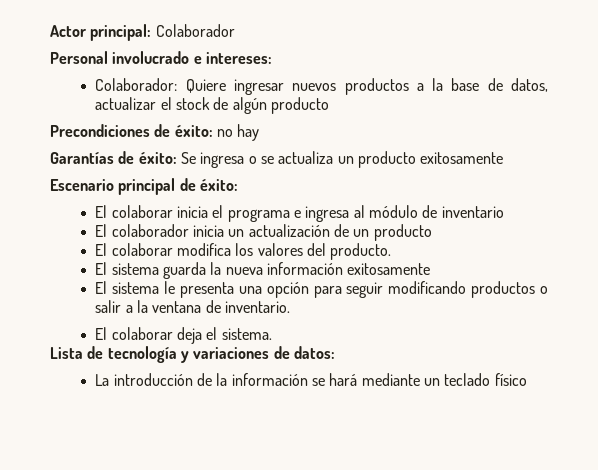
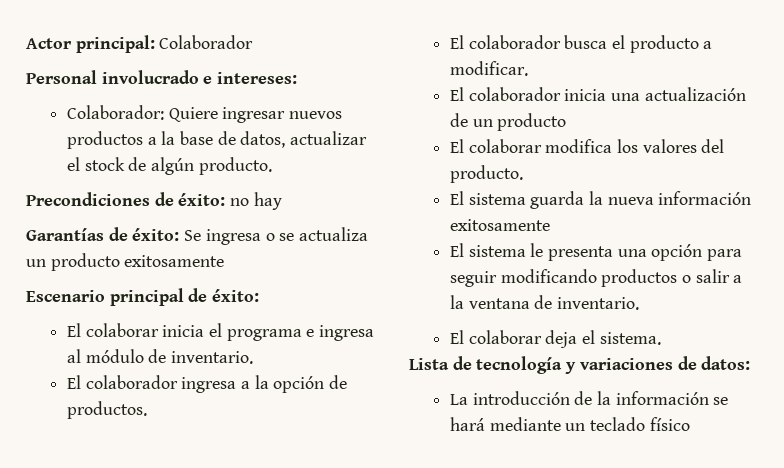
- Colaborador: Quiere ingresar nuevos productos a la base de datos, actualizar el stock de algún producto
+ Colaborador: Quiere ingresar nuevos productos a la base de datos, actualizar el stock de algún producto.
- El colaborar inicia el programa e ingresa al módulo de inventario
+ El colaborar inicia el programa e ingresa al módulo de inventario.
+ El colaborador ingresa a la opción de productos.
+ El colaborador busca el producto a modificar.
- El colaborador inicia un actualización de un producto
+ El colaborador inicia una actualización de un producto

